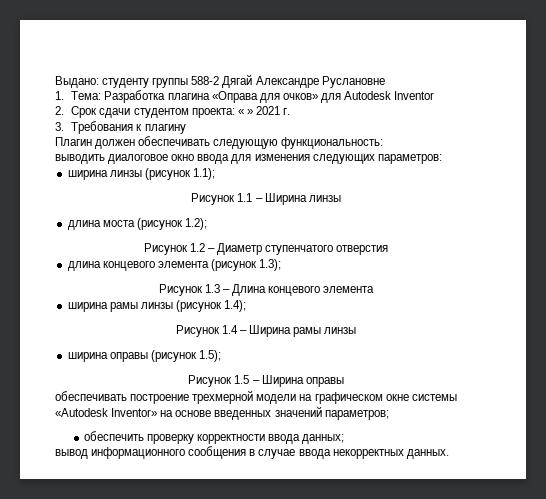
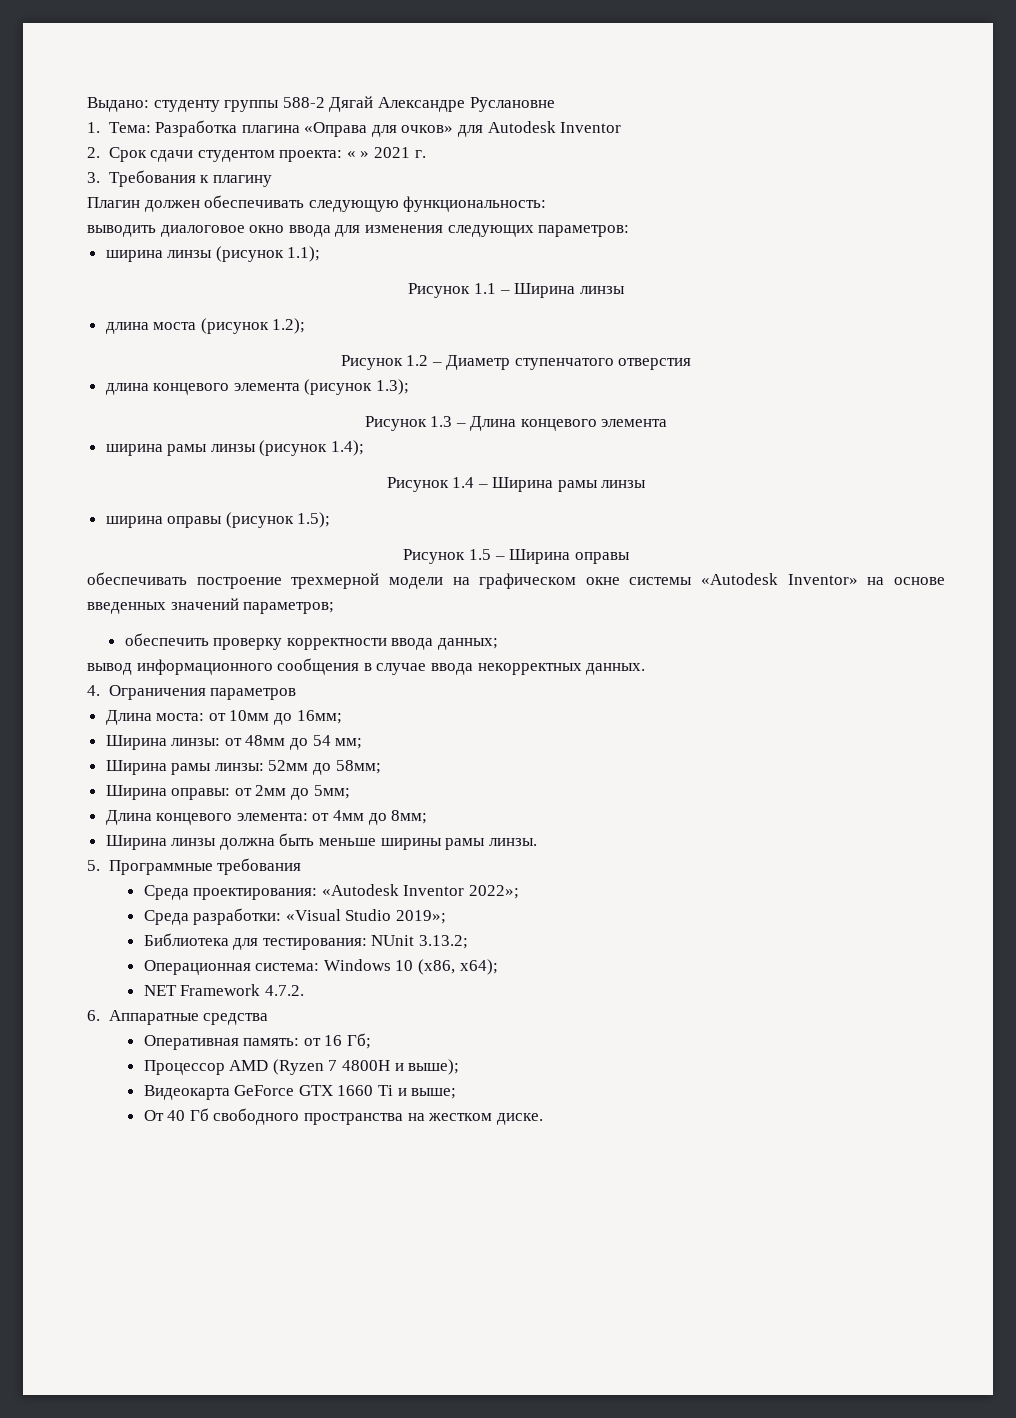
+ 4. Ограничения параметров
+ Длина моста: от 10мм до 16мм;
+ Ширина линзы: от 48мм до 54 мм;
+ Ширина рамы линзы: 52мм до 58мм;
+ Ширина оправы: от 2мм до 5мм;
+ Длина концевого элемента: от 4мм до 8мм;
+ Ширина линзы должна быть меньше ширины рамы линзы.
+ 5. Программные требования
+ Среда проектирования: «Autodesk Inventor 2022»;
+ Среда разработки: «Visual Studio 2019»;
+ Библиотека для тестирования: NUnit 3.13.2;
+ Операционная система: Windows 10 (х86, x64);
+ NET Framework 4.7.2.
+ 6. Аппаратные средства
+ Оперативная память: от 16 Гб;
+ Процессор AMD (Ryzen 7 4800H и выше);
+ Видеокарта GeForce GTX 1660 Ti и выше;
+ От 40 Гб свободного пространства на жестком диске.

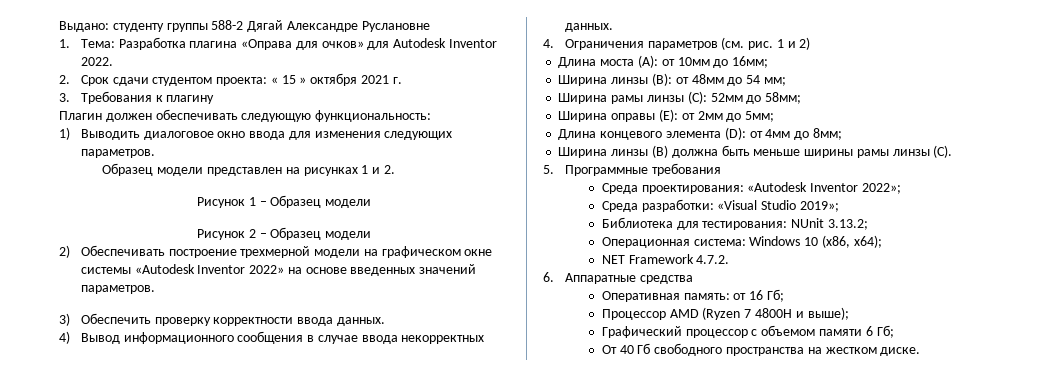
- 1. Тема: Разработка плагина «Оправа для очков» для Autodesk Inventor
+ 1. Тема: Разработка плагина «Оправа для очков» для Autodesk Inventor 2022.
- 2. Срок сдачи студентом проекта: « » 2021 г.
+ 2. Срок сдачи студентом проекта: « 15 » октября 2021 г.
- выводить диалоговое окно ввода для изменения следующих параметров:
- ширина линзы (рисунок 1.1);
- Рисунок 1.1 – Ширина линзы
- длина моста (рисунок 1.2);
- Рисунок 1.2 – Диаметр ступенчатого отверстия
- длина концевого элемента (рисунок 1.3);
- Рисунок 1.3 – Длина концевого элемента
- ширина рамы линзы (рисунок 1.4);
- Рисунок 1.4 – Ширина рамы линзы
- ширина оправы (рисунок 1.5);
- Рисунок 1.5 – Ширина оправы
- обеспечивать построение трехмерной модели на графическом окне системы «Autodesk Inventor» на основе введенных значений параметров;
- обеспечить проверку корректности ввода данных;
- вывод информационного сообщения в случае ввода некорректных данных.
+ 1) Выводить диалоговое окно ввода для изменения следующих параметров.
+ Образец модели представлен на рисунках 1 и 2.
+ Рисунок 1 – Образец модели
+ Рисунок 2 – Образец модели
+ 2) Обеспечивать построение трехмерной модели на графическом окне системы «Autodesk Inventor 2022» на основе введенных значений параметров.
+ 3) Обеспечить проверку корректности ввода данных.
+ 4) Вывод информационного сообщения в случае ввода некорректных данных.
- 4. Ограничения параметров
- Длина моста: от 10мм до 16мм;
+ 4. Ограничения параметров (см. рис. 1 и 2)
+ Длина моста (A): от 10мм до 16мм;
- Ширина линзы: от 48мм до 54 мм;
+ Ширина линзы (B): от 48мм до 54 мм;
- Ширина рамы линзы: 52мм до 58мм;
+ Ширина рамы линзы (C): 52мм до 58мм;
- Ширина оправы: от 2мм до 5мм;
+ Ширина оправы (E): от 2мм до 5мм;
- Длина концевого элемента: от 4мм до 8мм;
+ Длина концевого элемента (D): от 4мм до 8мм;
- Ширина линзы должна быть меньше ширины рамы линзы.
+ Ширина линзы (B) должна быть меньше ширины рамы линзы (C).
- Видеокарта GeForce GTX 1660 Ti и выше;
+ Графический процессор с объемом памяти 6 Гб;

